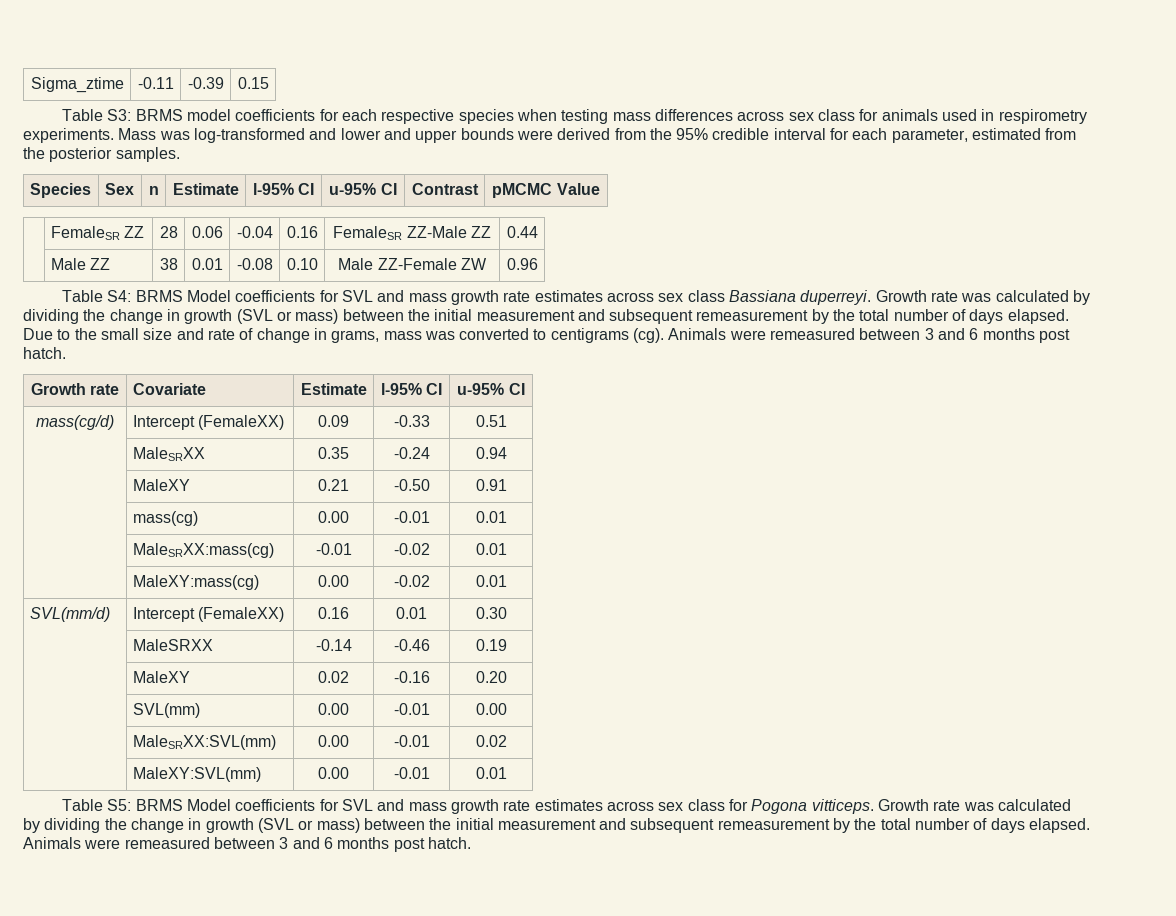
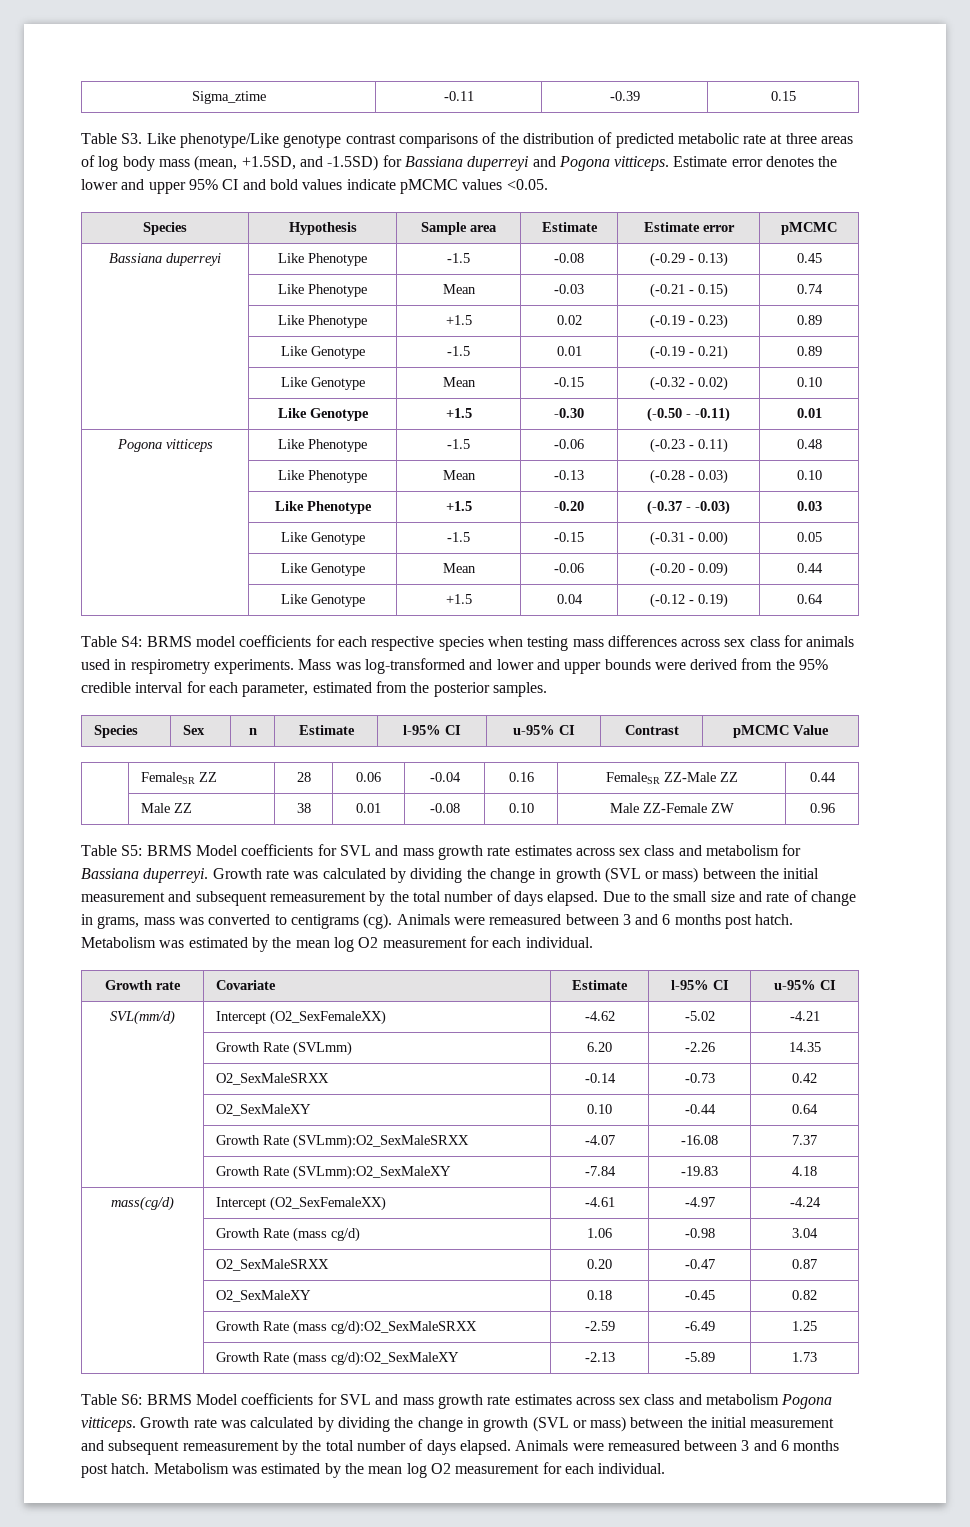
- Table S3: BRMS model coefficients for each respective species when testing mass differences across sex class for animals used in respirometry experiments.
+ Table S3. Like phenotype/Like genotype contrast comparisons of the distribution of predicted metabolic rate at three areas of log body mass (mean, +1.5SD, and -1.5SD) for Bassiana duperreyi and Pogona vitticeps. Estimate error denotes the lower and upper 95% CI and bold values indicate pMCMC values <0.05.
+ Species | Hypothesis | Sample area | Estimate | Estimate error | pMCMC
+ Bassiana duperreyi | Like Phenotype | -1.5 | -0.08 | (-0.29 - 0.13) | 0.45
+ | Like Phenotype | Mean | -0.03 | (-0.21 - 0.15) | 0.74
+ | Like Phenotype | +1.5 | 0.02 | (-0.19 - 0.23) | 0.89
+ | Like Genotype | -1.5 | 0.01 | (-0.19 - 0.21) | 0.89
+ | Like Genotype | Mean | -0.15 | (-0.32 - 0.02) | 0.10
+ | Like Genotype | +1.5 | -0.30 | (-0.50 - -0.11) | 0.01
+ Pogona vitticeps | Like Phenotype | -1.5 | -0.06 | (-0.23 - 0.11) | 0.48
+ | Like Phenotype | Mean | -0.13 | (-0.28 - 0.03) | 0.10
+ | Like Phenotype | +1.5 | -0.20 | (-0.37 - -0.03) | 0.03
+ | Like Genotype | -1.5 | -0.15 | (-0.31 - 0.00) | 0.05
+ | Like Genotype | Mean | -0.06 | (-0.20 - 0.09) | 0.44
+ | Like Genotype | +1.5 | 0.04 | (-0.12 - 0.19) | 0.64
+ Table S4: BRMS model coefficients for each respective species when testing mass differences across sex class for animals used in respirometry experiments.
- Table S4: BRMS Model coefficients for SVL and mass growth rate estimates across sex class Bassiana duperreyi.
+ Table S5: BRMS Model coefficients for SVL and mass growth rate estimates across sex class and metabolism for Bassiana duperreyi.
- Due to the small size and rate of change in grams, mass was converted to centigrams (cg). Animals were remeasured between 3 and 6 months post hatch.
+ Due to the small size and rate of change in grams, mass was converted to centigrams (cg). Animals were remeasured between 3 and 6 months post hatch. Metabolism was estimated by the mean log O2 measurement for each individual.
- mass(cg/d) | Intercept (FemaleXX) | 0.09 | -0.33 | 0.51
- | MaleSRXX | 0.35 | -0.24 | 0.94
- | MaleXY | 0.21 | -0.50 | 0.91
- | mass(cg) | 0.00 | -0.01 | 0.01
- | MaleSRXX:mass(cg) | -0.01 | -0.02 | 0.01
- | MaleXY:mass(cg) | 0.00 | -0.02 | 0.01
- SVL(mm/d) | Intercept (FemaleXX) | 0.16 | 0.01 | 0.30
- | MaleSRXX | -0.14 | -0.46 | 0.19
- | MaleXY | 0.02 | -0.16 | 0.20
- | SVL(mm) | 0.00 | -0.01 | 0.00
- | MaleSRXX:SVL(mm) | 0.00 | -0.01 | 0.02
- | MaleXY:SVL(mm) | 0.00 | -0.01 | 0.01
- Table S5: BRMS Model coefficients for SVL and mass growth rate estimates across sex class for Pogona vitticeps.
+ SVL(mm/d) | Intercept (O2_SexFemaleXX) | -4.62 | -5.02 | -4.21
+ | Growth Rate (SVLmm) | 6.20 | -2.26 | 14.35
+ | O2_SexMaleSRXX | -0.14 | -0.73 | 0.42
+ | O2_SexMaleXY | 0.10 | -0.44 | 0.64
+ | Growth Rate (SVLmm):O2_SexMaleSRXX | -4.07 | -16.08 | 7.37
+ | Growth Rate (SVLmm):O2_SexMaleXY | -7.84 | -19.83 | 4.18
+ mass(cg/d) | Intercept (O2_SexFemaleXX) | -4.61 | -4.97 | -4.24
+ | Growth Rate (mass cg/d) | 1.06 | -0.98 | 3.04
+ | O2_SexMaleSRXX | 0.20 | -0.47 | 0.87
+ | O2_SexMaleXY | 0.18 | -0.45 | 0.82
+ | Growth Rate (mass cg/d):O2_SexMaleSRXX | -2.59 | -6.49 | 1.25
+ | Growth Rate (mass cg/d):O2_SexMaleXY | -2.13 | -5.89 | 1.73
+ Table S6: BRMS Model coefficients for SVL and mass growth rate estimates across sex class and metabolism Pogona vitticeps.
- Growth rate was calculated by dividing the change in growth (SVL or mass) between the initial measurement and subsequent remeasurement by the total number of days elapsed. Animals were remeasured between 3 and 6 months post hatch.
+ Growth rate was calculated by dividing the change in growth (SVL or mass) between the initial measurement and subsequent remeasurement by the total number of days elapsed. Animals were remeasured between 3 and 6 months post hatch. Metabolism was estimated by the mean log O2 measurement for each individual.

